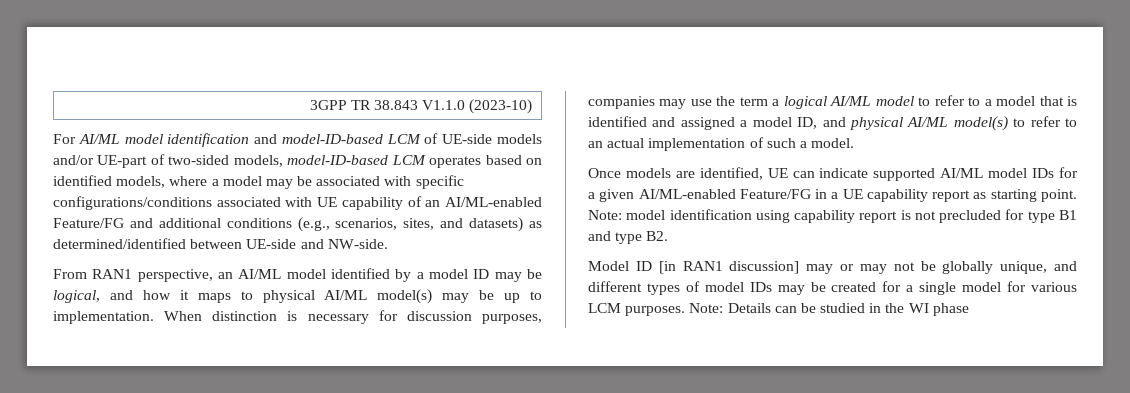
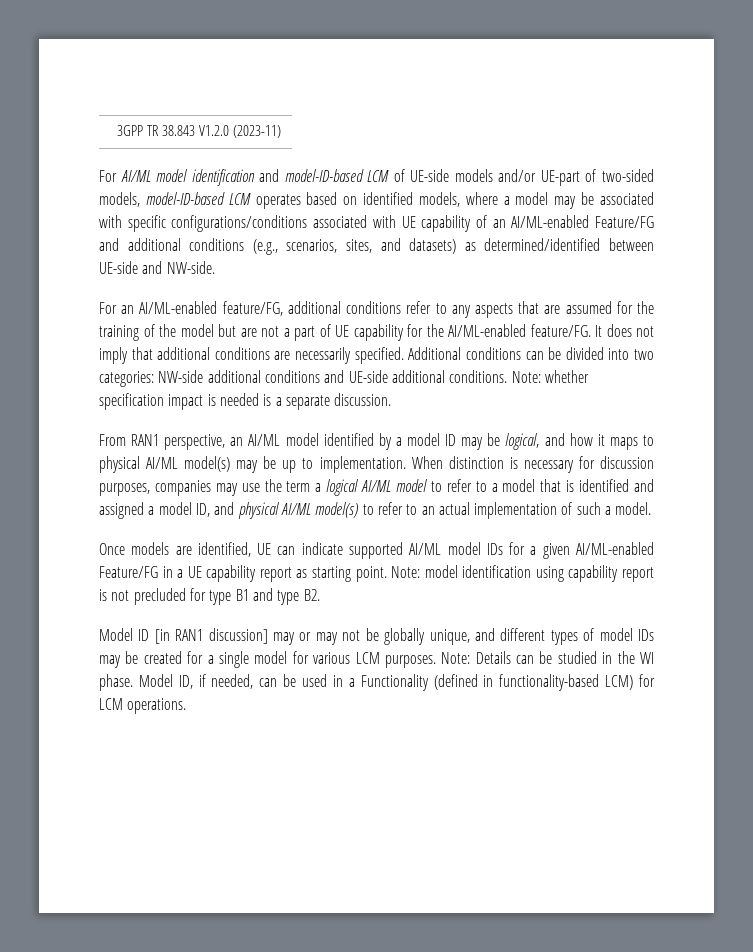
- 3GPP TR 38.843 V1.1.0 (2023-10)
+ 3GPP TR 38.843 V1.2.0 (2023-11)
+ For an AI/ML-enabled feature/FG, additional conditions refer to any aspects that are assumed for the training of the model but are not a part of UE capability for the AI/ML-enabled feature/FG. It does not imply that additional conditions are necessarily specified. Additional conditions can be divided into two categories: NW-side additional conditions and UE-side additional conditions. Note: whether specification impact is needed is a separate discussion.
- Note: Details can be studied in the WI phase
+ Note: Details can be studied in the WI phase. Model ID, if needed, can be used in a Functionality (defined in functionality-based LCM) for LCM operations.

